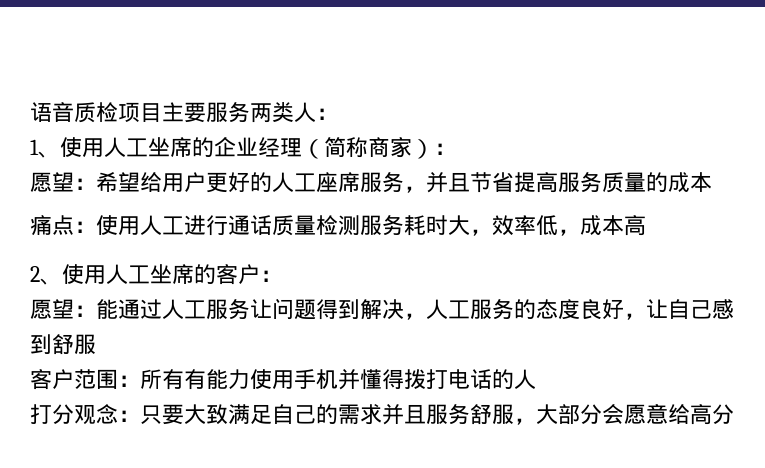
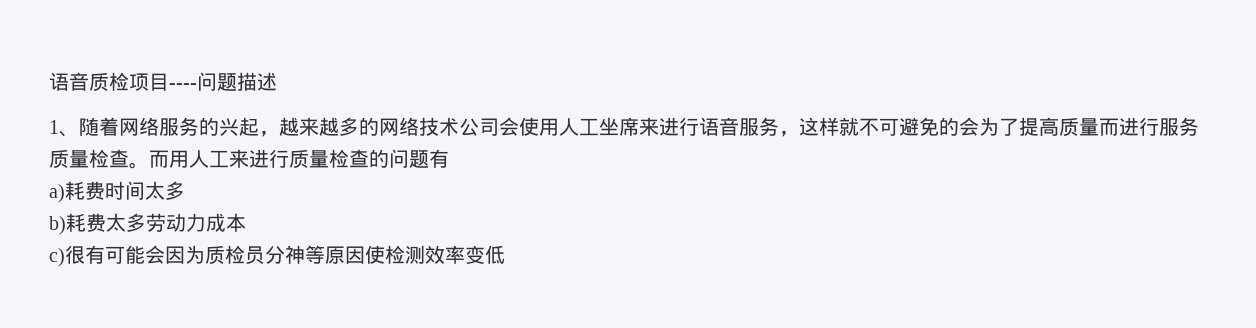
- 语音质检项目主要服务两类人：
- 1、使用人工坐席的企业经理（简称商家）：
- 愿望：希望给用户更好的人工座席服务，并且节省提高服务质量的成本
- 痛点：使用人工进行通话质量检测服务耗时大，效率低，成本高
- 2、使用人工坐席的客户：
- 愿望：能通过人工服务让问题得到解决，人工服务的态度良好，让自己感到舒服
- 客户范围：所有有能力使用手机并懂得拨打电话的人
- 打分观念：只要大致满足自己的需求并且服务舒服，大部分会愿意给高分
+ 语音质检项目----问题描述
+ 1、随着网络服务的兴起，越来越多的网络技术公司会使用人工坐席来进行语音服务，这样就不可避免的会为了提高质量而进行服务质量检查。而用人工来进行质量检查的问题有
+ a)耗费时间太多
+ b)耗费太多劳动力成本
+ c)很有可能会因为质检员分神等原因使检测效率变低

